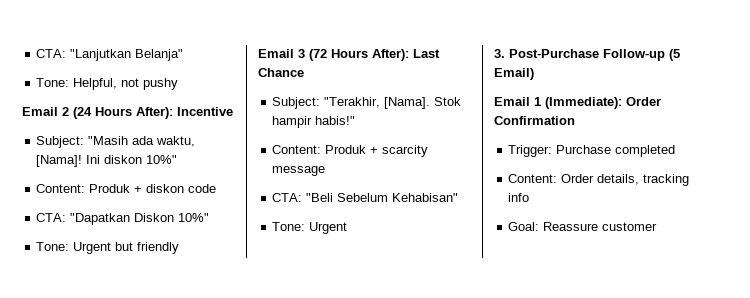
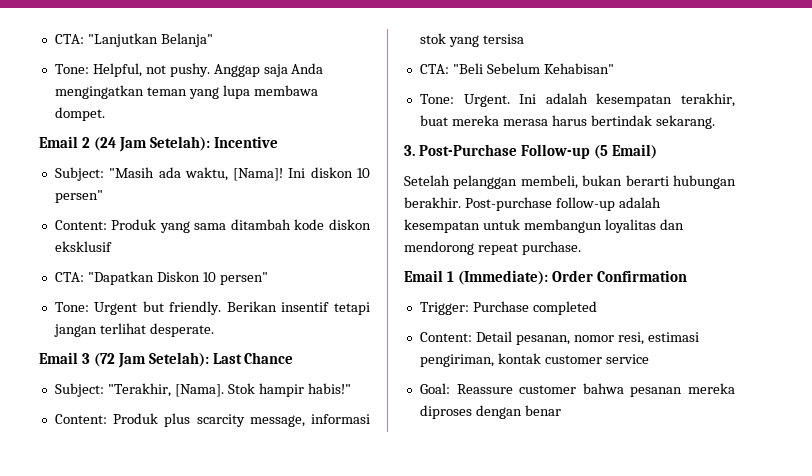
- Tone: Helpful, not pushy
+ Tone: Helpful, not pushy. Anggap saja Anda mengingatkan teman yang lupa membawa dompet.
- Email 2 (24 Hours After): Incentive
+ Email 2 (24 Jam Setelah): Incentive
- Ini diskon 10%"
- Content: Produk + diskon code
+ Ini diskon 10 persen"
+ Content: Produk yang sama ditambah kode diskon eksklusif
- CTA: "Dapatkan Diskon 10%"
+ CTA: "Dapatkan Diskon 10 persen"
- Tone: Urgent but friendly
+ Tone: Urgent but friendly. Berikan insentif tetapi jangan terlihat desperate.
- Email 3 (72 Hours After): Last Chance
+ Email 3 (72 Jam Setelah): Last Chance
- Content: Produk + scarcity message
+ Content: Produk plus scarcity message, informasi stok yang tersisa
  CTA: "Beli Sebelum Kehabisan"
- Tone: Urgent
+ Tone: Urgent. Ini adalah kesempatan terakhir, buat mereka merasa harus bertindak sekarang.
+ Setelah pelanggan membeli, bukan berarti hubungan berakhir. Post-purchase follow-up adalah kesempatan untuk membangun loyalitas dan mendorong repeat purchase.
- Content: Order details, tracking info
- Goal: Reassure customer
+ Content: Detail pesanan, nomor resi, estimasi pengiriman, kontak customer service
+ Goal: Reassure customer bahwa pesanan mereka diproses dengan benar

